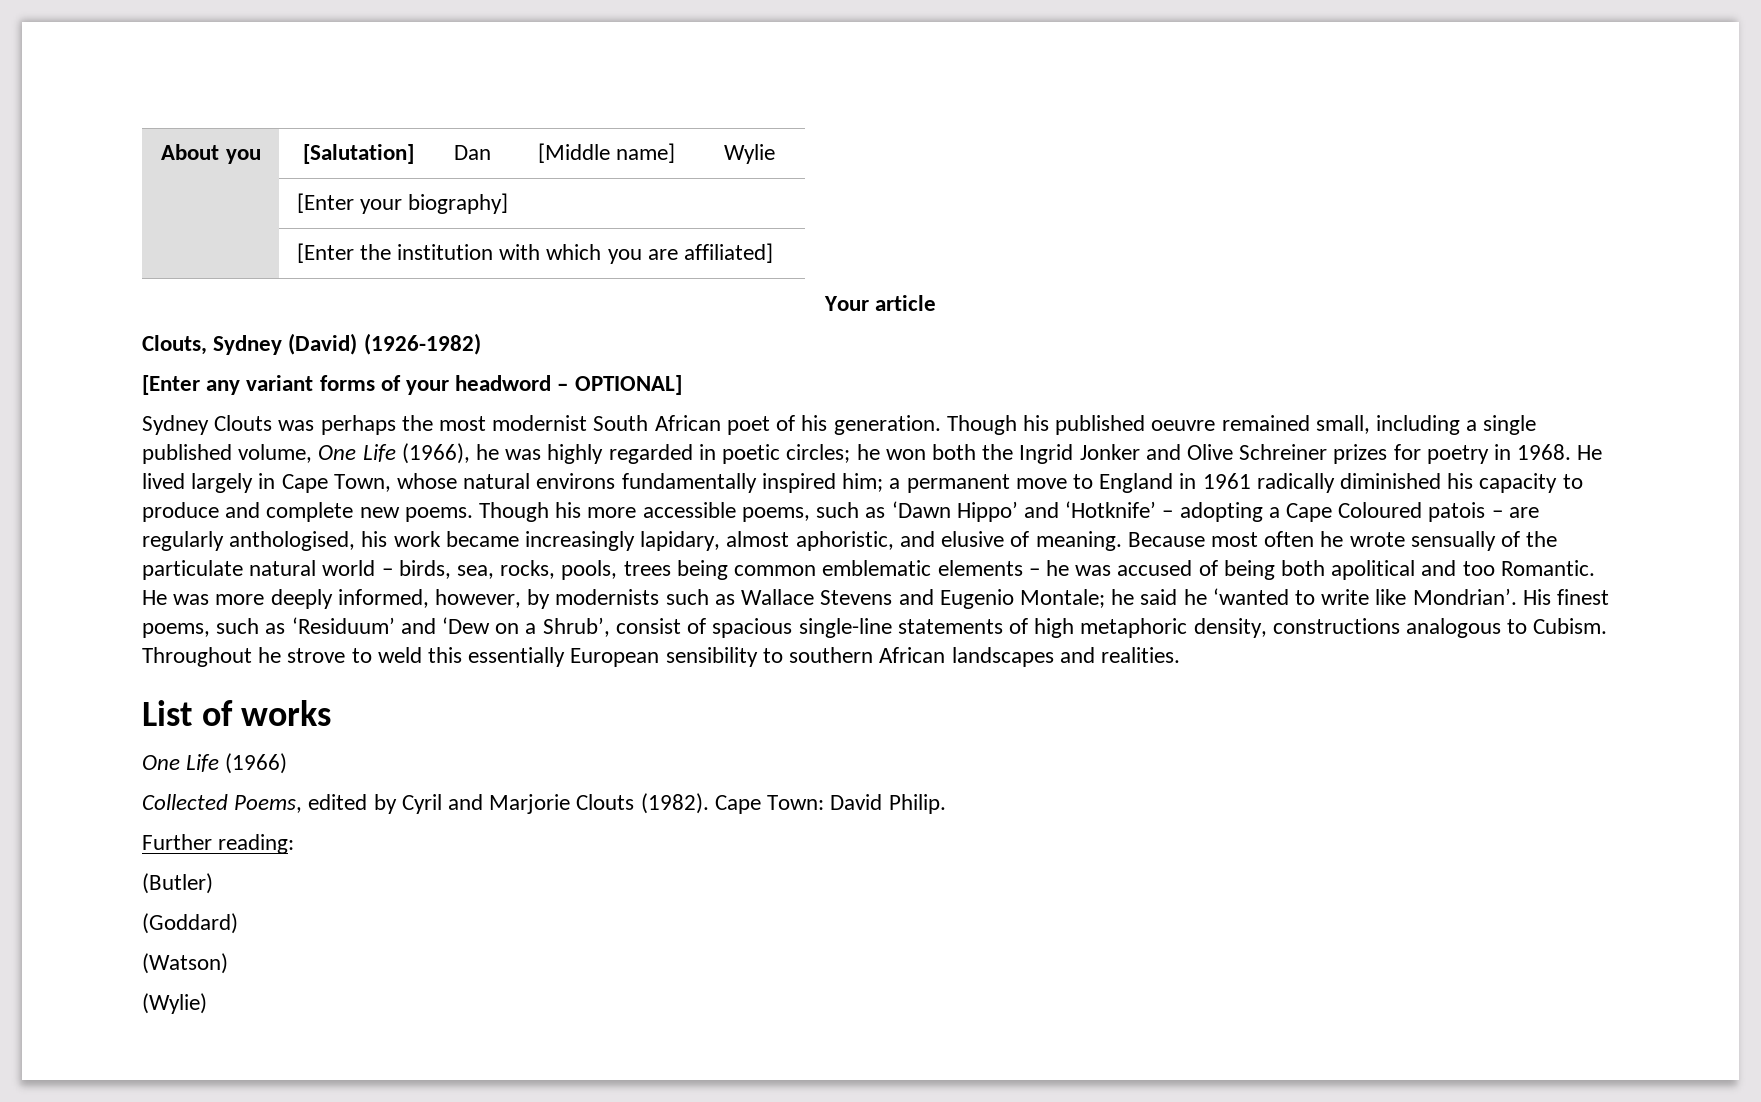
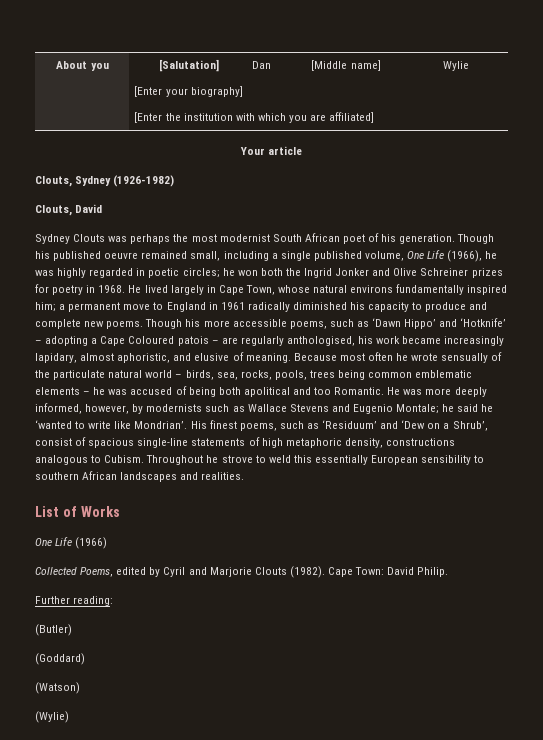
- Clouts, Sydney (David) (1926-1982)
+ Clouts, Sydney (1926-1982)
- [Enter any variant forms of your headword – OPTIONAL]
+ Clouts, David
- List of works
+ List of Works

